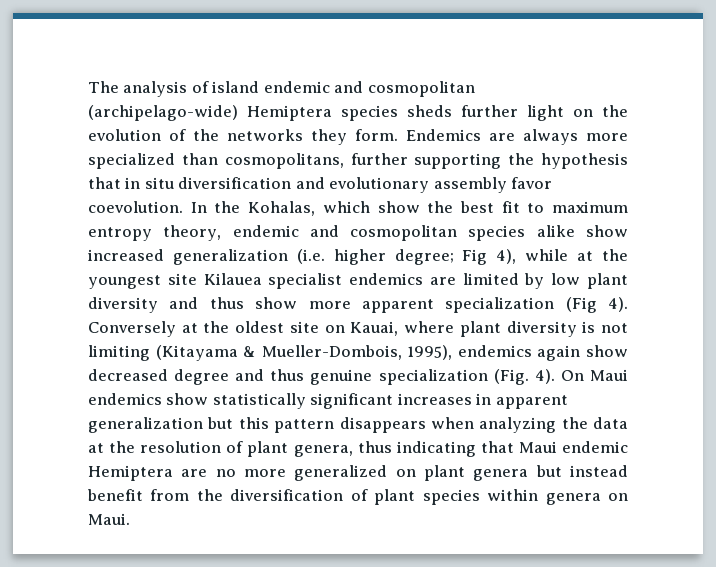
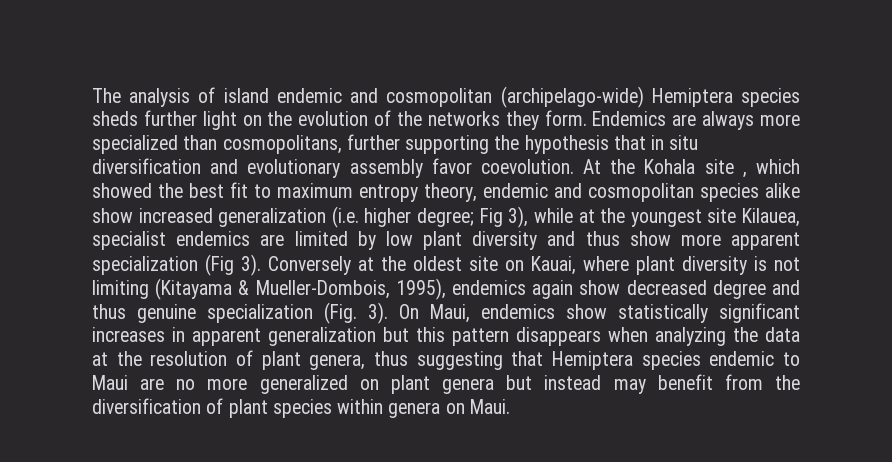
- In the Kohalas, which show the best fit to maximum entropy theory, endemic and cosmopolitan species alike show increased generalization (i.e. higher degree; Fig 4), while at the youngest site Kilauea specialist endemics are limited by low plant diversity and thus show more apparent specialization (Fig 4).
+ At the Kohala site , which showed the best fit to maximum entropy theory, endemic and cosmopolitan species alike show increased generalization (i.e. higher degree; Fig 3), while at the youngest site Kilauea, specialist endemics are limited by low plant diversity and thus show more apparent specialization (Fig 3).
- Conversely at the oldest site on Kauai, where plant diversity is not limiting (Kitayama & Mueller-Dombois, 1995), endemics again show decreased degree and thus genuine specialization (Fig. 4). On Maui endemics show statistically significant increases in apparent generalization but this pattern disappears when analyzing the data at the resolution of plant genera, thus indicating that Maui endemic Hemiptera are no more generalized on plant genera but instead benefit from the diversification of plant species within genera on Maui.
+ Conversely at the oldest site on Kauai, where plant diversity is not limiting (Kitayama & Mueller-Dombois, 1995), endemics again show decreased degree and thus genuine specialization (Fig. 3). On Maui, endemics show statistically significant increases in apparent generalization but this pattern disappears when analyzing the data at the resolution of plant genera, thus suggesting that Hemiptera species endemic to Maui are no more generalized on plant genera but instead may benefit from the diversification of plant species within genera on Maui.

